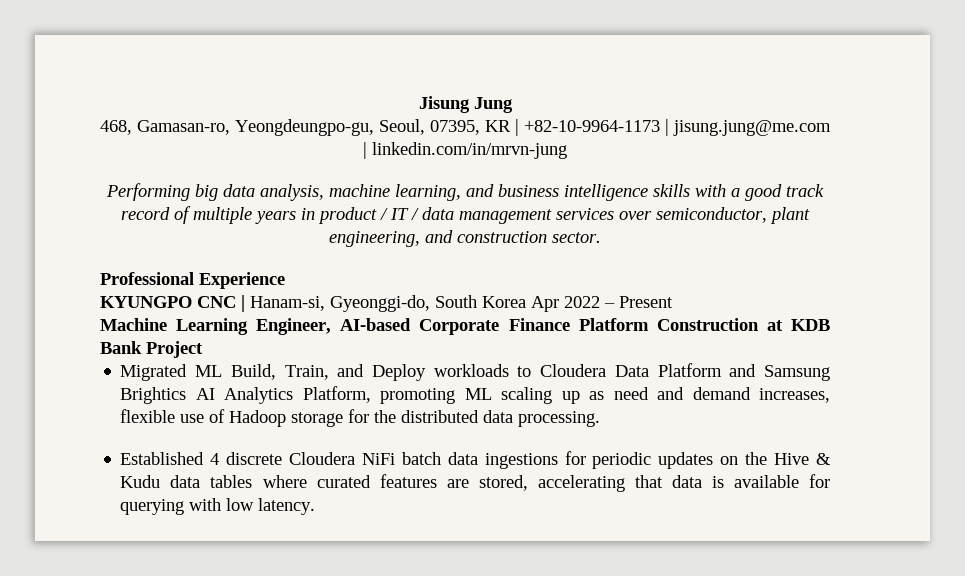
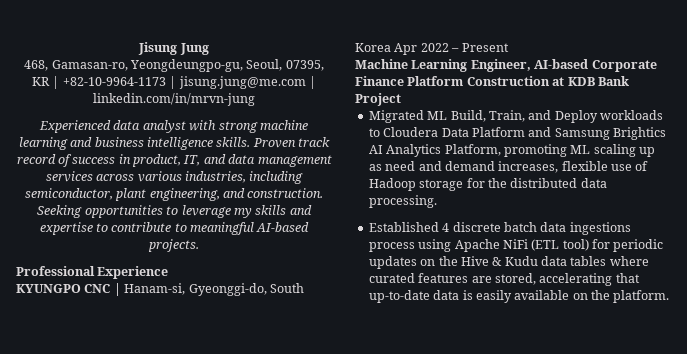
- Performing big data analysis, machine learning, and business intelligence skills with a good track record of multiple years in product / IT / data management services over semiconductor, plant engineering, and construction sector.
+ Experienced data analyst with strong machine learning and business intelligence skills. Proven track record of success in product, IT, and data management services across various industries, including semiconductor, plant engineering, and construction. Seeking opportunities to leverage my skills and expertise to contribute to meaningful AI-based projects.
- Established 4 discrete Cloudera NiFi batch data ingestions for periodic updates on the Hive & Kudu data tables where curated features are stored, accelerating that data is available for querying with low latency.
+ Established 4 discrete batch data ingestions process using Apache NiFi (ETL tool) for periodic updates on the Hive & Kudu data tables where curated features are stored, accelerating that up-to-date data is easily available on the platform.

